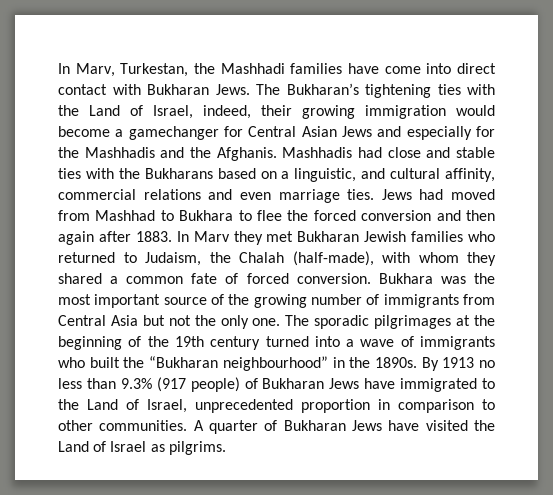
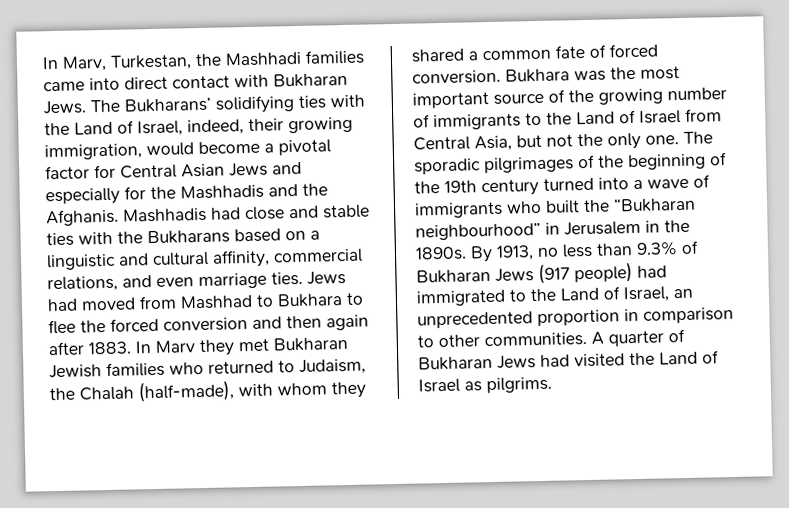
- In Marv, Turkestan, the Mashhadi families have come into direct contact with Bukharan Jews.
+ In Marv, Turkestan, the Mashhadi families came into direct contact with Bukharan Jews.
- The Bukharan’s tightening ties with the Land of Israel, indeed, their growing immigration would become a gamechanger for Central Asian Jews and especially for the Mashhadis and the Afghanis.
+ The Bukharans’ solidifying ties with the Land of Israel, indeed, their growing immigration, would become a pivotal factor for Central Asian Jews and especially for the Mashhadis and the Afghanis.
- Mashhadis had close and stable ties with the Bukharans based on a linguistic, and cultural affinity, commercial relations and even marriage ties.
+ Mashhadis had close and stable ties with the Bukharans based on a linguistic and cultural affinity, commercial relations, and even marriage ties.
- Bukhara was the most important source of the growing number of immigrants from Central Asia but not the only one.
+ Bukhara was the most important source of the growing number of immigrants to the Land of Israel from Central Asia, but not the only one.
- The sporadic pilgrimages at the beginning of the 19th century turned into a wave of immigrants who built the “Bukharan neighbourhood” in the 1890s.
+ The sporadic pilgrimages of the beginning of the 19th century turned into a wave of immigrants who built the “Bukharan neighbourhood” in Jerusalem in the 1890s.
- By 1913 no less than 9.3% (917 people) of Bukharan Jews have immigrated to the Land of Israel, unprecedented proportion in comparison to other communities.
+ By 1913, no less than 9.3% of Bukharan Jews (917 people) had immigrated to the Land of Israel, an unprecedented proportion in comparison to other communities.
- A quarter of Bukharan Jews have visited the Land of Israel as pilgrims.
+ A quarter of Bukharan Jews had visited the Land of Israel as pilgrims.

